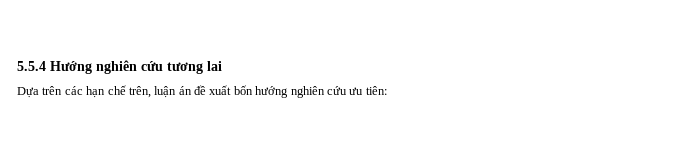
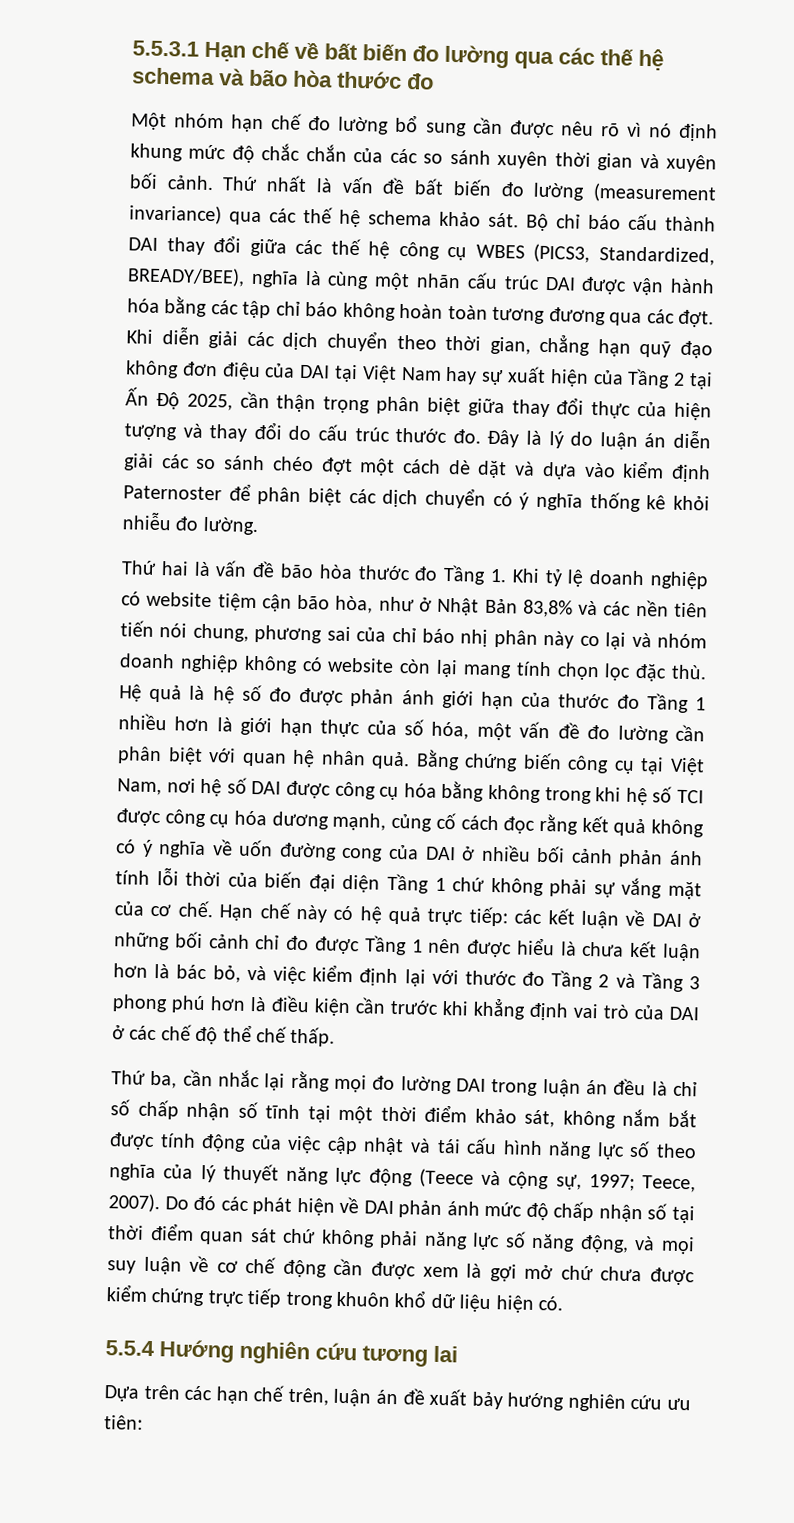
+ 5.5.3.1 Hạn chế về bất biến đo lường qua các thế hệ schema và bão hòa thước đo
+ Một nhóm hạn chế đo lường bổ sung cần được nêu rõ vì nó định khung mức độ chắc chắn của các so sánh xuyên thời gian và xuyên bối cảnh. Thứ nhất là vấn đề bất biến đo lường (measurement invariance) qua các thế hệ schema khảo sát. Bộ chỉ báo cấu thành DAI thay đổi giữa các thế hệ công cụ WBES (PICS3, Standardized, BREADY/BEE), nghĩa là cùng một nhãn cấu trúc DAI được vận hành hóa bằng các tập chỉ báo không hoàn toàn tương đương qua các đợt. Khi diễn giải các dịch chuyển theo thời gian, chẳng hạn quỹ đạo không đơn điệu của DAI tại Việt Nam hay sự xuất hiện của Tầng 2 tại Ấn Độ 2025, cần thận trọng phân biệt giữa thay đổi thực của hiện tượng và thay đổi do cấu trúc thước đo. Đây là lý do luận án diễn giải các so sánh chéo đợt một cách dè dặt và dựa vào kiểm định Paternoster để phân biệt các dịch chuyển có ý nghĩa thống kê khỏi nhiễu đo lường.
+ Thứ hai là vấn đề bão hòa thước đo Tầng 1. Khi tỷ lệ doanh nghiệp có website tiệm cận bão hòa, như ở Nhật Bản 83,8% và các nền tiên tiến nói chung, phương sai của chỉ báo nhị phân này co lại và nhóm doanh nghiệp không có website còn lại mang tính chọn lọc đặc thù. Hệ quả là hệ số đo được phản ánh giới hạn của thước đo Tầng 1 nhiều hơn là giới hạn thực của số hóa, một vấn đề đo lường cần phân biệt với quan hệ nhân quả. Bằng chứng biến công cụ tại Việt Nam, nơi hệ số DAI được công cụ hóa bằng không trong khi hệ số TCI được công cụ hóa dương mạnh, củng cố cách đọc rằng kết quả không có ý nghĩa về uốn đường cong của DAI ở nhiều bối cảnh phản ánh tính lỗi thời của biến đại diện Tầng 1 chứ không phải sự vắng mặt của cơ chế. Hạn chế này có hệ quả trực tiếp: các kết luận về DAI ở những bối cảnh chỉ đo được Tầng 1 nên được hiểu là chưa kết luận hơn là bác bỏ, và việc kiểm định lại với thước đo Tầng 2 và Tầng 3 phong phú hơn là điều kiện cần trước khi khẳng định vai trò của DAI ở các chế độ thể chế thấp.
+ Thứ ba, cần nhắc lại rằng mọi đo lường DAI trong luận án đều là chỉ số chấp nhận số tĩnh tại một thời điểm khảo sát, không nắm bắt được tính động của việc cập nhật và tái cấu hình năng lực số theo nghĩa của lý thuyết năng lực động (Teece và cộng sự, 1997; Teece, 2007). Do đó các phát hiện về DAI phản ánh mức độ chấp nhận số tại thời điểm quan sát chứ không phải năng lực số năng động, và mọi suy luận về cơ chế động cần được xem là gợi mở chứ chưa được kiểm chứng trực tiếp trong khuôn khổ dữ liệu hiện có.
- Dựa trên các hạn chế trên, luận án đề xuất bốn hướng nghiên cứu ưu tiên:
+ Dựa trên các hạn chế trên, luận án đề xuất bảy hướng nghiên cứu ưu tiên:

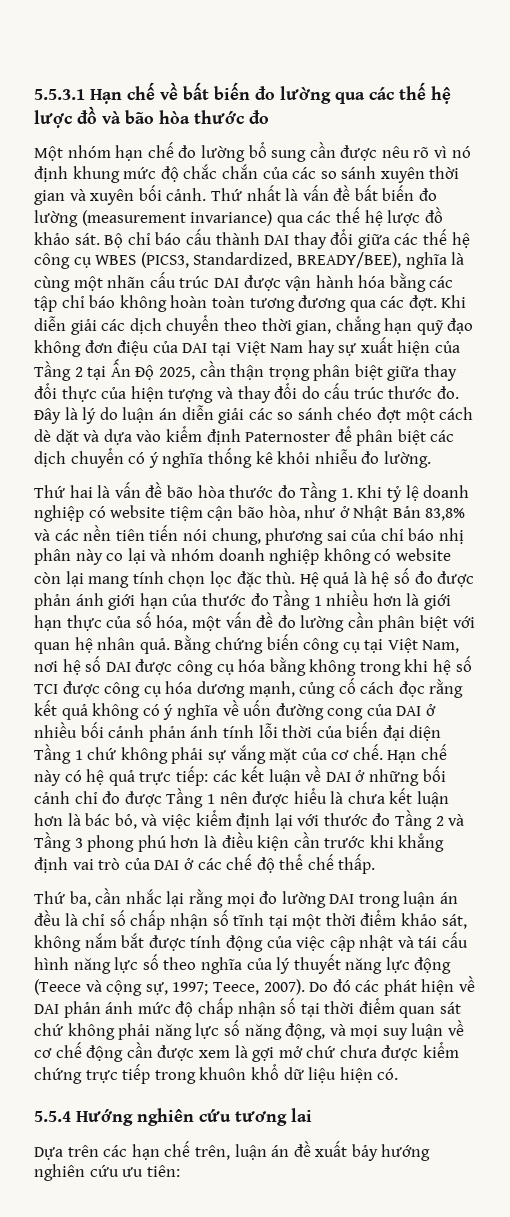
- 5.5.3.1 Hạn chế về bất biến đo lường qua các thế hệ schema và bão hòa thước đo
+ 5.5.3.1 Hạn chế về bất biến đo lường qua các thế hệ lược đồ và bão hòa thước đo
- Thứ nhất là vấn đề bất biến đo lường (measurement invariance) qua các thế hệ schema khảo sát.
+ Thứ nhất là vấn đề bất biến đo lường (measurement invariance) qua các thế hệ lược đồ khảo sát.

